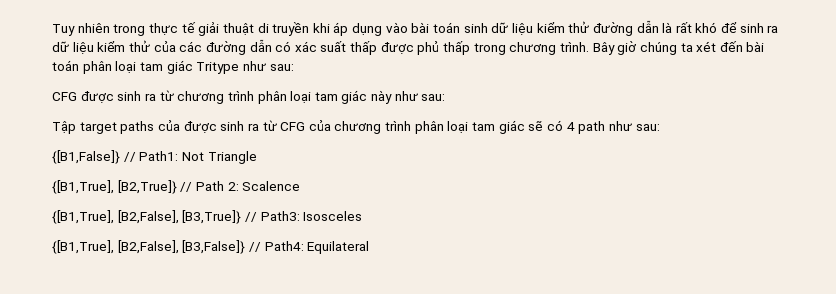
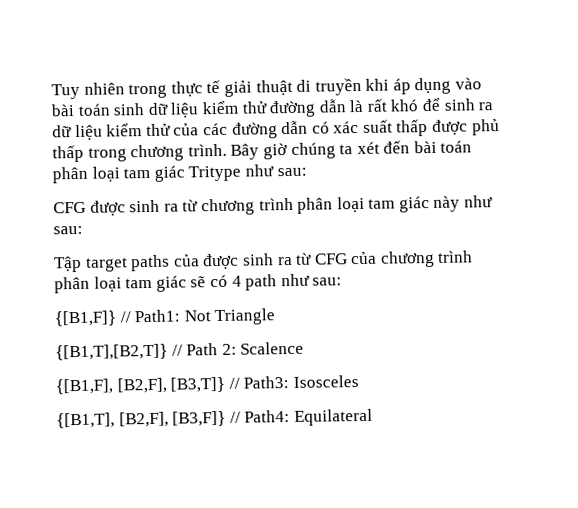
- {[B1,False]} // Path1: Not Triangle
+ {[B1,F]} // Path1: Not Triangle
- {[B1,True], [B2,True]} // Path 2: Scalence
+ {[B1,T],[B2,T]} // Path 2: Scalence
- {[B1,True], [B2,False], [B3,True]} // Path3: Isosceles
+ {[B1,F], [B2,F], [B3,T]} // Path3: Isosceles
- {[B1,True], [B2,False], [B3,False]} // Path4: Equilateral
+ {[B1,T], [B2,F], [B3,F]} // Path4: Equilateral

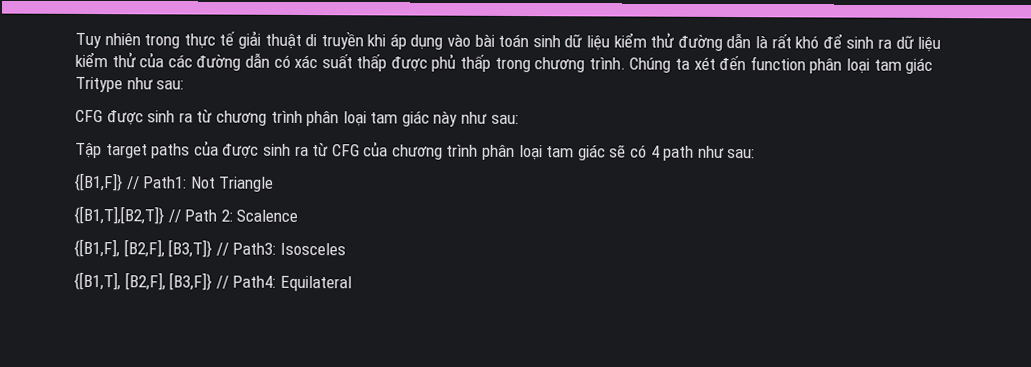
- Bây giờ chúng ta xét đến bài toán phân loại tam giác Tritype như sau:
+ Chúng ta xét đến function phân loại tam giác Tritype như sau:

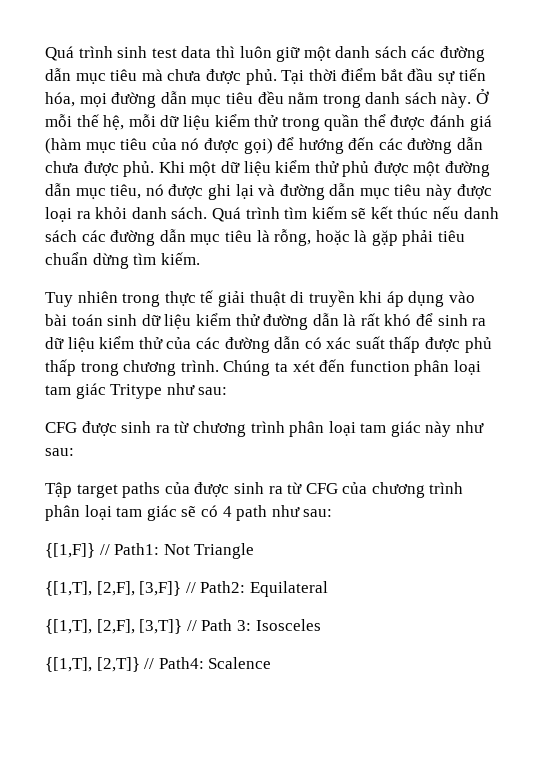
+ Quá trình sinh test data thì luôn giữ một danh sách các đường dẫn mục tiêu mà chưa được phủ. Tại thời điểm bắt đầu sự tiến hóa, mọi đường dẫn mục tiêu đều nằm trong danh sách này. Ở mỗi thế hệ, mỗi dữ liệu kiểm thử trong quần thể được đánh giá (hàm mục tiêu của nó được gọi) để hướng đến các đường dẫn chưa được phủ. Khi một dữ liệu kiểm thử phủ được một đường dẫn mục tiêu, nó được ghi lại và đường dẫn mục tiêu này được loại ra khỏi danh sách. Quá trình tìm kiếm sẽ kết thúc nếu danh sách các đường dẫn mục tiêu là rỗng, hoặc là gặp phải tiêu chuẩn dừng tìm kiếm.
- {[B1,F]} // Path1: Not Triangle
+ {[1,F]} // Path1: Not Triangle
- {[B1,T],[B2,T]} // Path 2: Scalence
- {[B1,F], [B2,F], [B3,T]} // Path3: Isosceles
- {[B1,T], [B2,F], [B3,F]} // Path4: Equilateral
+ {[1,T], [2,F], [3,F]} // Path2: Equilateral
+ {[1,T], [2,F], [3,T]} // Path 3: Isosceles
+ {[1,T], [2,T]} // Path4: Scalence

